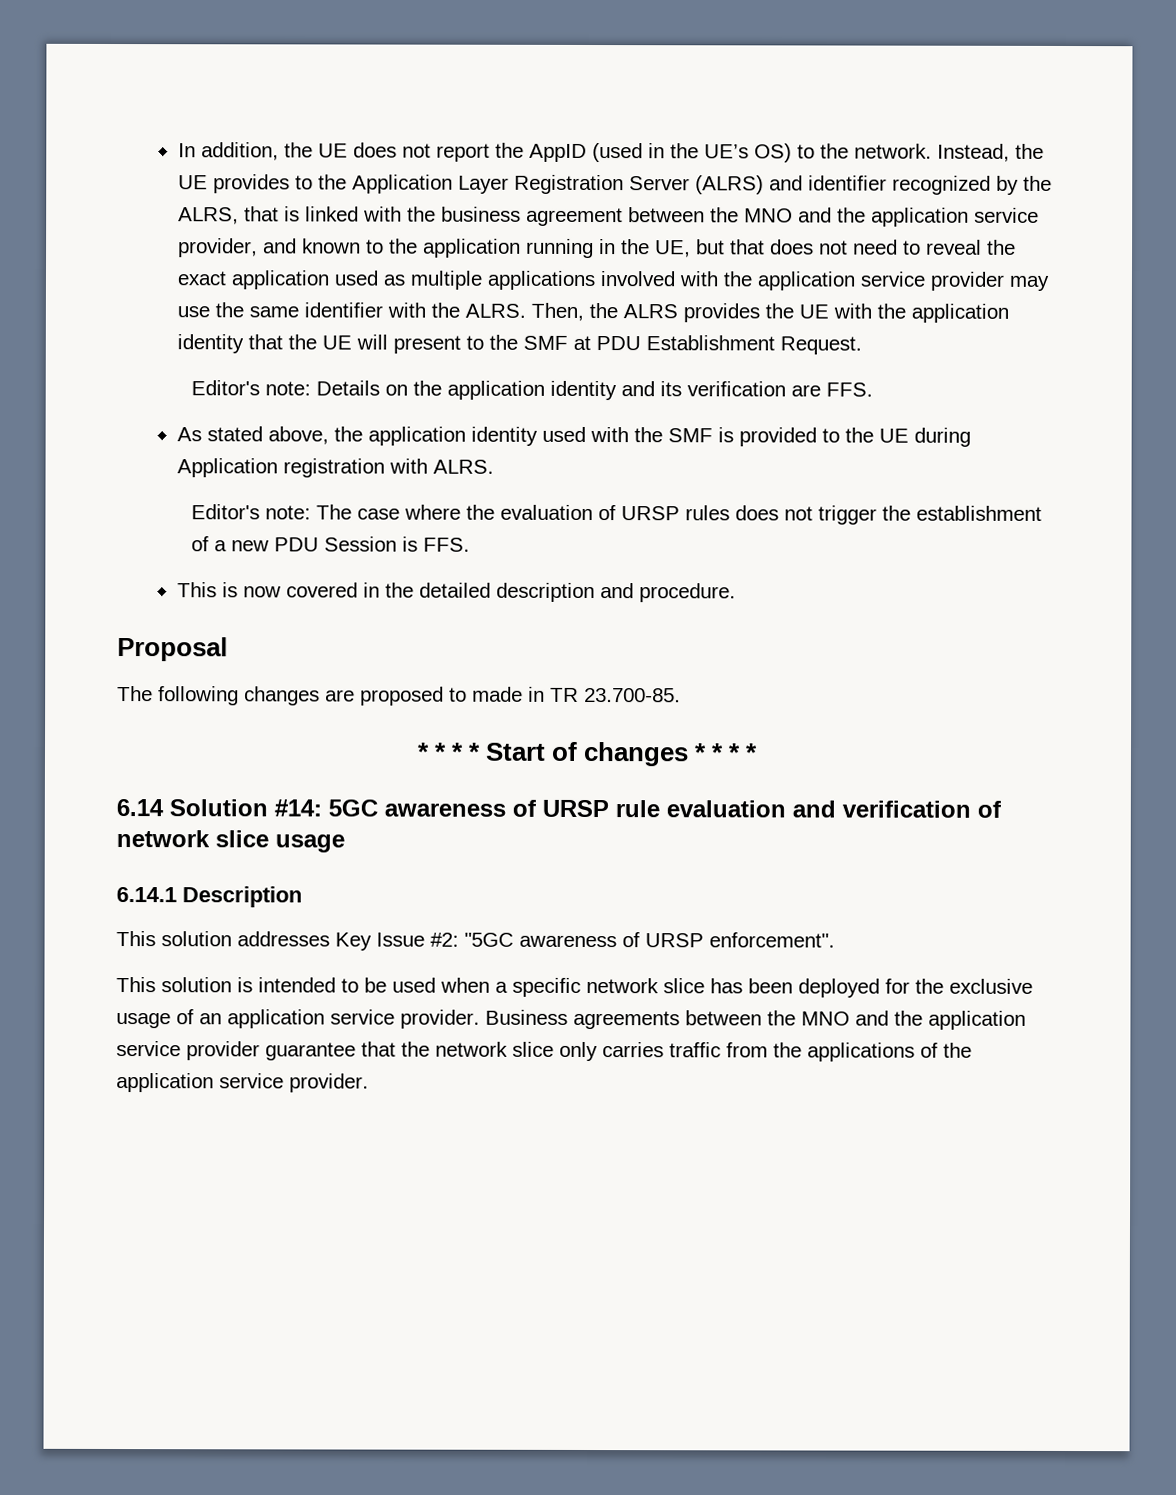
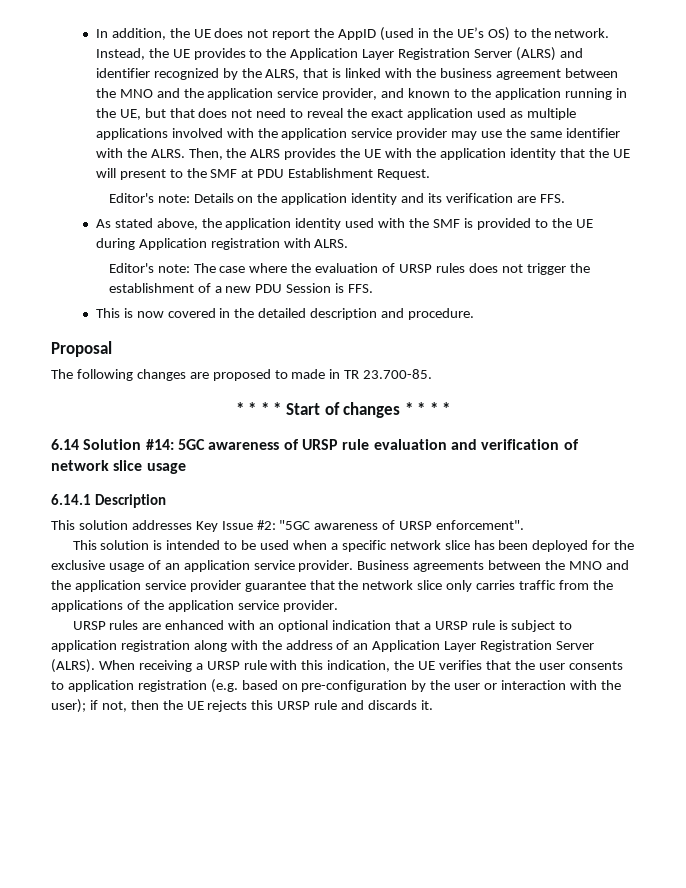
+ URSP rules are enhanced with an optional indication that a URSP rule is subject to application registration along with the address of an Application Layer Registration Server (ALRS). When receiving a URSP rule with this indication, the UE verifies that the user consents to application registration (e.g. based on pre-configuration by the user or interaction with the user); if not, then the UE rejects this URSP rule and discards it.

